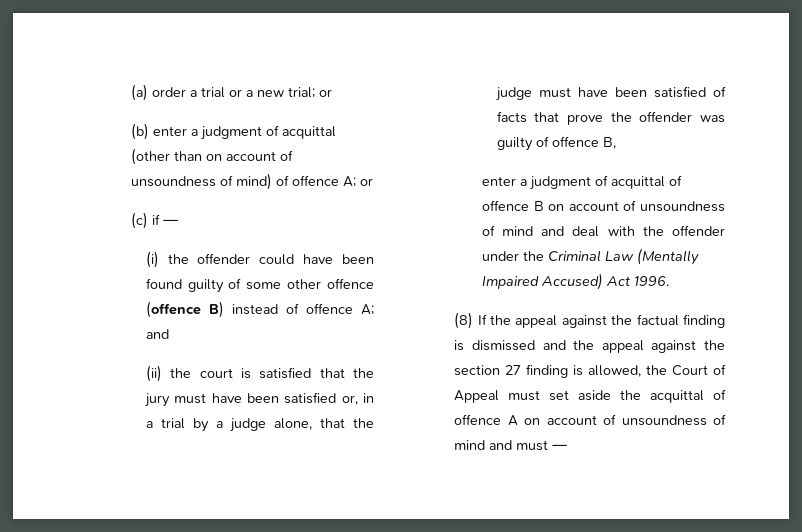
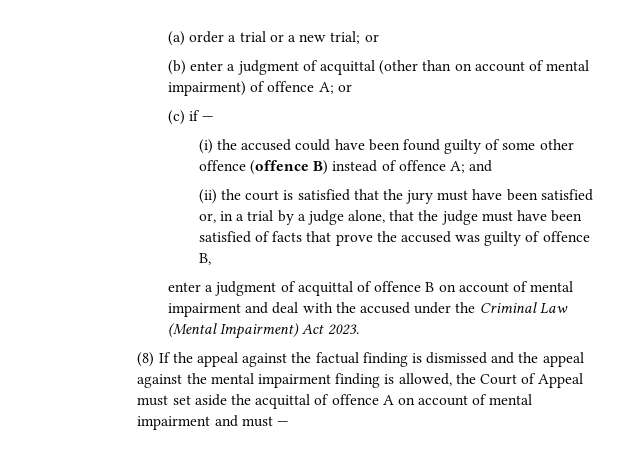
- (b) enter a judgment of acquittal (other than on account of unsoundness of mind) of offence A; or
+ (b) enter a judgment of acquittal (other than on account of mental impairment) of offence A; or
- (i) the offender could have been found guilty of some other offence (offence B) instead of offence A; and
+ (i) the accused could have been found guilty of some other offence (offence B) instead of offence A; and
- (ii) the court is satisfied that the jury must have been satisfied or, in a trial by a judge alone, that the judge must have been satisfied of facts that prove the offender was guilty of offence B,
+ (ii) the court is satisfied that the jury must have been satisfied or, in a trial by a judge alone, that the judge must have been satisfied of facts that prove the accused was guilty of offence B,
- enter a judgment of acquittal of offence B on account of unsoundness of mind and deal with the offender under the Criminal Law (Mentally Impaired Accused) Act 1996.
+ enter a judgment of acquittal of offence B on account of mental impairment and deal with the accused under the Criminal Law (Mental Impairment) Act 2023.
- (8) If the appeal against the factual finding is dismissed and the appeal against the section 27 finding is allowed, the Court of Appeal must set aside the acquittal of offence A on account of unsoundness of mind and must —
+ (8) If the appeal against the factual finding is dismissed and the appeal against the mental impairment finding is allowed, the Court of Appeal must set aside the acquittal of offence A on account of mental impairment and must —

